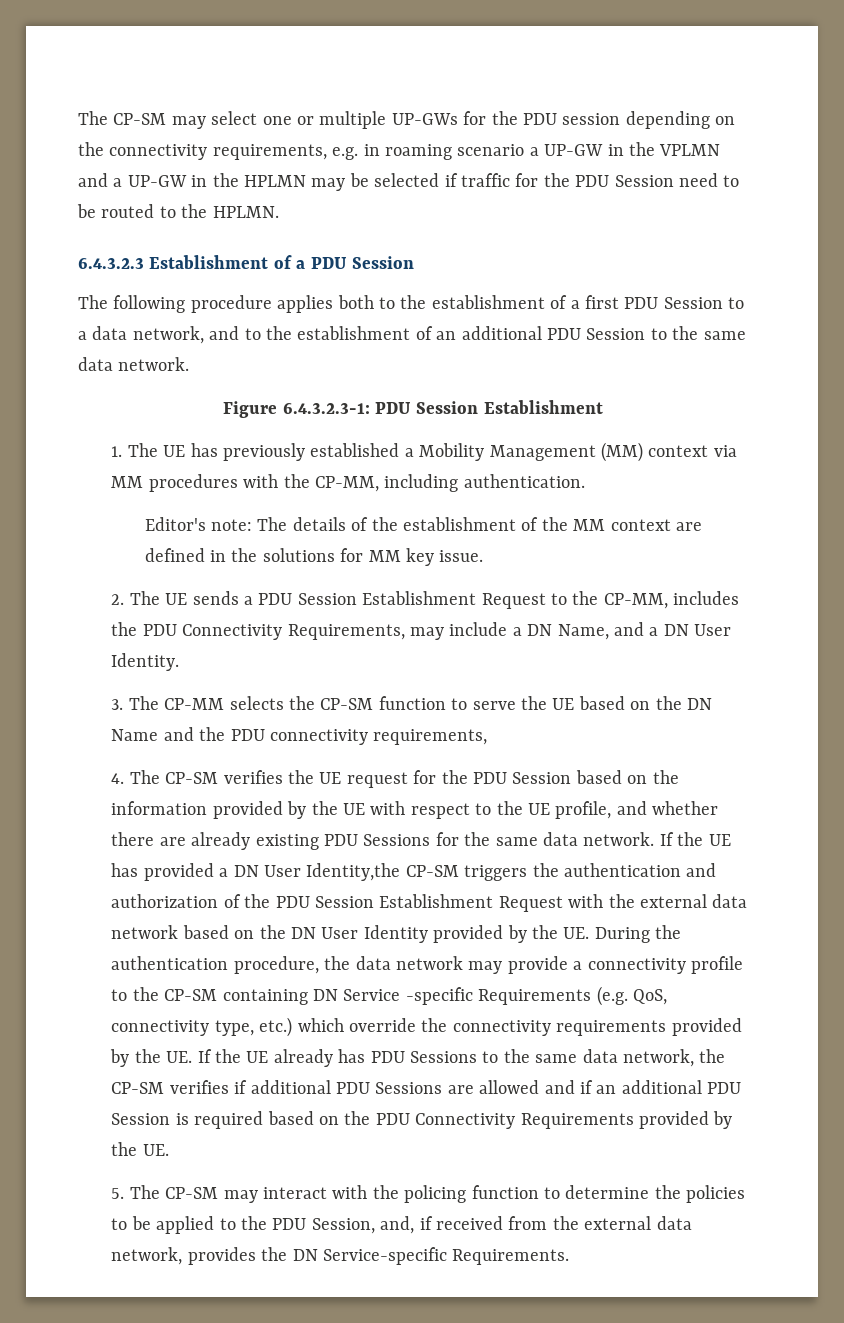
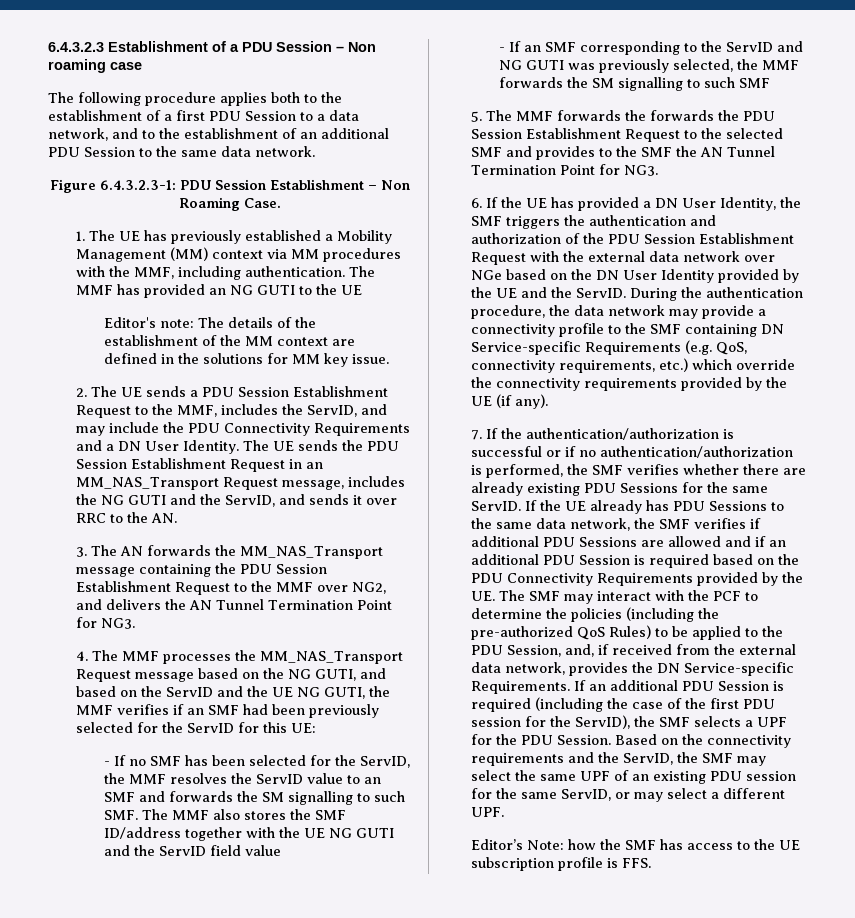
- The CP-SM may select one or multiple UP-GWs for the PDU session depending on the connectivity requirements, e.g. in roaming scenario a UP-GW in the VPLMN and a UP-GW in the HPLMN may be selected if traffic for the PDU Session need to be routed to the HPLMN.
- 6.4.3.2.3 Establishment of a PDU Session
+ 6.4.3.2.3 Establishment of a PDU Session – Non roaming case
- Figure 6.4.3.2.3-1: PDU Session Establishment
+ Figure 6.4.3.2.3-1: PDU Session Establishment – Non Roaming Case.
- 1. The UE has previously established a Mobility Management (MM) context via MM procedures with the CP-MM, including authentication.
+ 1. The UE has previously established a Mobility Management (MM) context via MM procedures with the MMF, including authentication. The MMF has provided an NG GUTI to the UE
- 2. The UE sends a PDU Session Establishment Request to the CP-MM, includes the PDU Connectivity Requirements, may include a DN Name, and a DN User Identity.
- 3. The CP-MM selects the CP-SM function to serve the UE based on the DN Name and the PDU connectivity requirements,
- 4. The CP-SM verifies the UE request for the PDU Session based on the information provided by the UE with respect to the UE profile, and whether there are already existing PDU Sessions for the same data network. If the UE has provided a DN User Identity,the CP-SM triggers the authentication and authorization of the PDU Session Establishment Request with the external data network based on the DN User Identity provided by the UE. During the authentication procedure, the data network may provide a connectivity profile to the CP-SM containing DN Service -specific Requirements (e.g. QoS, connectivity type, etc.) which override the connectivity requirements provided by the UE. If the UE already has PDU Sessions to the same data network, the CP-SM verifies if additional PDU Sessions are allowed and if an additional PDU Session is required based on the PDU Connectivity Requirements provided by the UE.
- 5. The CP-SM may interact with the policing function to determine the policies to be applied to the PDU Session, and, if received from the external data network, provides the DN Service-specific Requirements.
+ 2. The UE sends a PDU Session Establishment Request to the MMF, includes the ServID, and may include the PDU Connectivity Requirements and a DN User Identity. The UE sends the PDU Session Establishment Request in an MM_NAS_Transport Request message, includes the NG GUTI and the ServID, and sends it over RRC to the AN.
+ 3. The AN forwards the MM_NAS_Transport message containing the PDU Session Establishment Request to the MMF over NG2, and delivers the AN Tunnel Termination Point for NG3.
+ 4. The MMF processes the MM_NAS_Transport Request message based on the NG GUTI, and based on the ServID and the UE NG GUTI, the MMF verifies if an SMF had been previously selected for the ServID for this UE:
+ - If no SMF has been selected for the ServID, the MMF resolves the ServID value to an SMF and forwards the SM signalling to such SMF. The MMF also stores the SMF ID/address together with the UE NG GUTI and the ServID field value
+ - If an SMF corresponding to the ServID and NG GUTI was previously selected, the MMF forwards the SM signalling to such SMF
+ 5. The MMF forwards the forwards the PDU Session Establishment Request to the selected SMF and provides to the SMF the AN Tunnel Termination Point for NG3.
+ 6. If the UE has provided a DN User Identity, the SMF triggers the authentication and authorization of the PDU Session Establishment Request with the external data network over NGe based on the DN User Identity provided by the UE and the ServID. During the authentication procedure, the data network may provide a connectivity profile to the SMF containing DN Service-specific Requirements (e.g. QoS, connectivity requirements, etc.) which override the connectivity requirements provided by the UE (if any).
+ 7. If the authentication/authorization is successful or if no authentication/authorization is performed, the SMF verifies whether there are already existing PDU Sessions for the same ServID. If the UE already has PDU Sessions to the same data network, the SMF verifies if additional PDU Sessions are allowed and if an additional PDU Session is required based on the PDU Connectivity Requirements provided by the UE. The SMF may interact with the PCF to determine the policies (including the pre-authorized QoS Rules) to be applied to the PDU Session, and, if received from the external data network, provides the DN Service-specific Requirements.
+ If an additional PDU Session is required (including the case of the first PDU session for the ServID), the SMF selects a UPF for the PDU Session. Based on the connectivity requirements and the ServID, the SMF may select the same UPF of an existing PDU session for the same ServID, or may select a different UPF.
+ Editor’s Note: how the SMF has access to the UE subscription profile is FFS.

